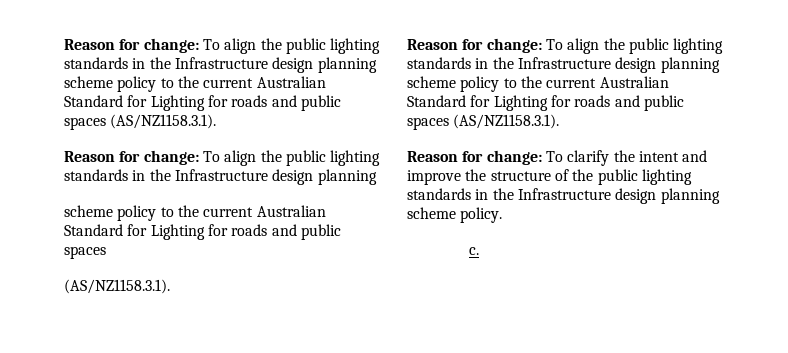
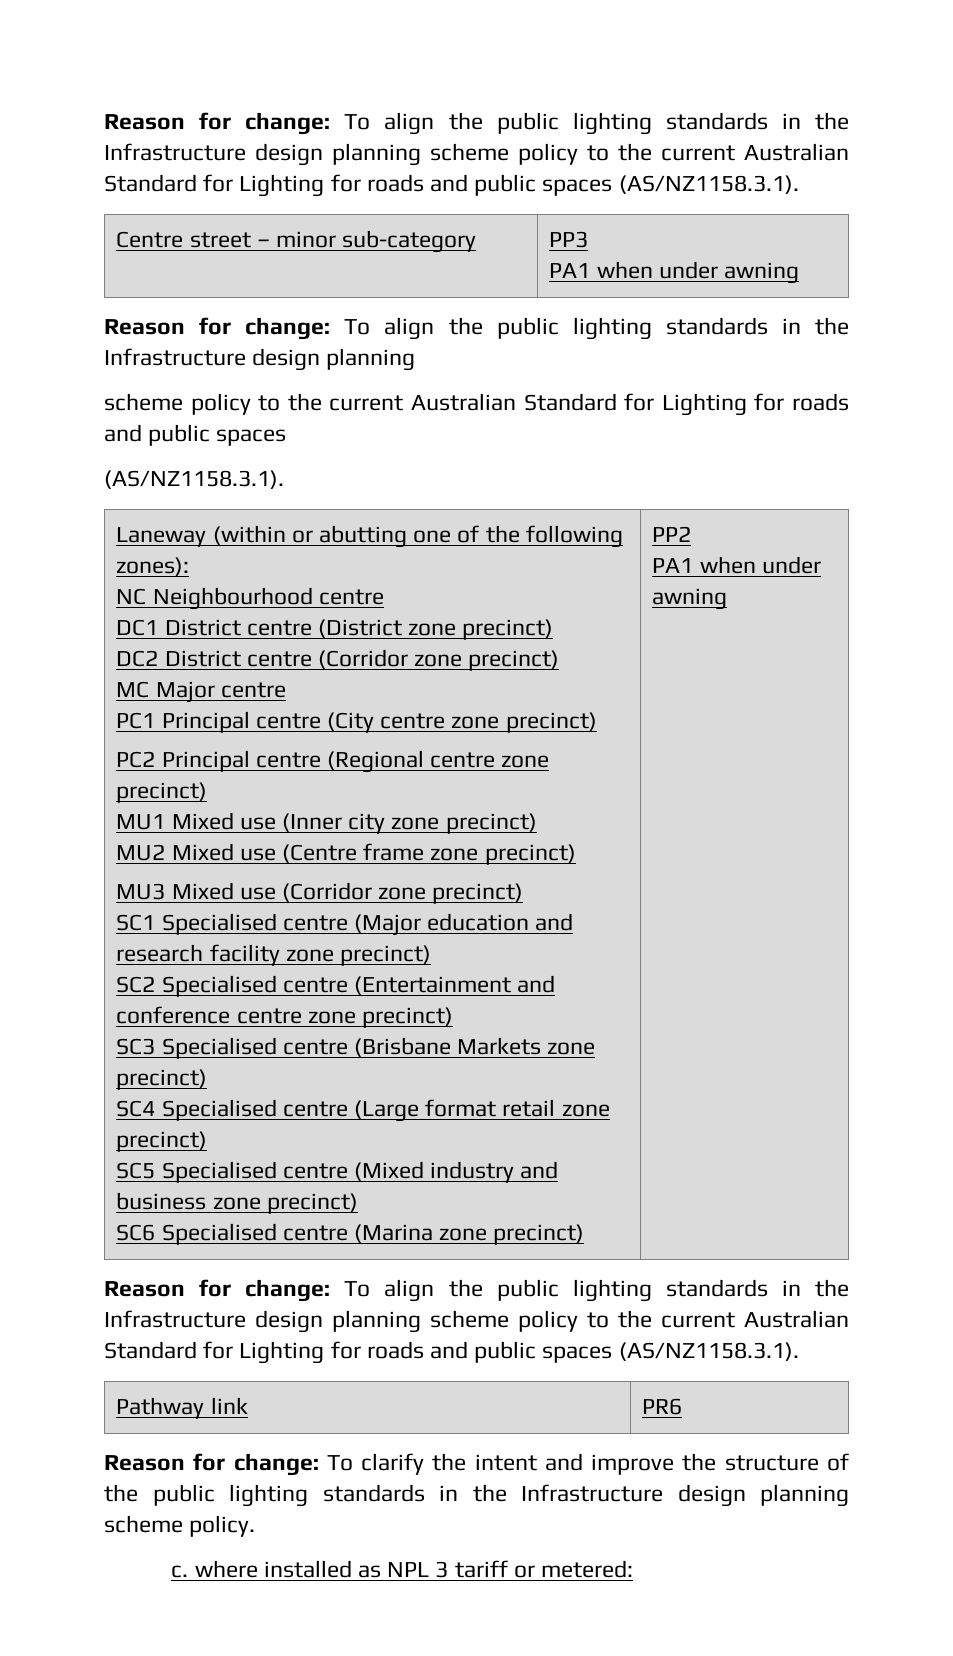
+ Centre street – minor sub-category | PP3
+ PA1 when under awning
+ Laneway (within or abutting one of the following zones):
+ NC Neighbourhood centre
+ DC1 District centre (District zone precinct)
+ DC2 District centre (Corridor zone precinct)
+ MC Major centre
+ PC1 Principal centre (City centre zone precinct)
+ PC2 Principal centre (Regional centre zone precinct)
+ MU1 Mixed use (Inner city zone precinct)
+ MU2 Mixed use (Centre frame zone precinct)
+ MU3 Mixed use (Corridor zone precinct)
+ SC1 Specialised centre (Major education and research facility zone precinct)
+ SC2 Specialised centre (Entertainment and conference centre zone precinct)
+ SC3 Specialised centre (Brisbane Markets zone precinct)
+ SC4 Specialised centre (Large format retail zone precinct)
+ SC5 Specialised centre (Mixed industry and business zone precinct)
+ SC6 Specialised centre (Marina zone precinct) | PP2
+ PA1 when under awning
+ Pathway link | PR6
- c.
+ c. where installed as NPL 3 tariff or metered:

